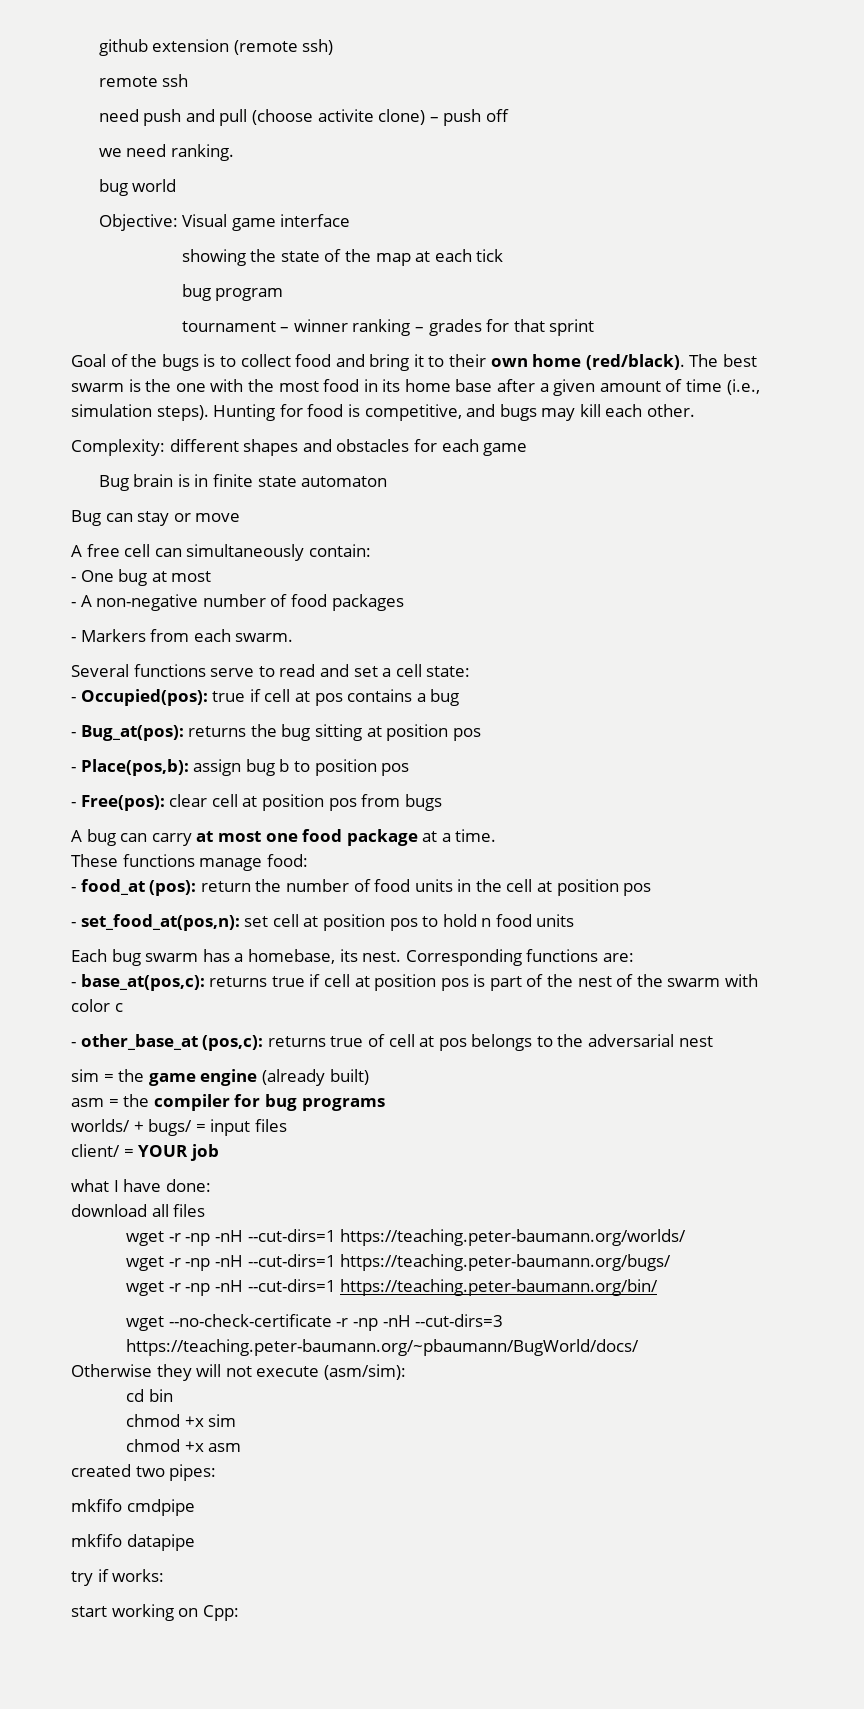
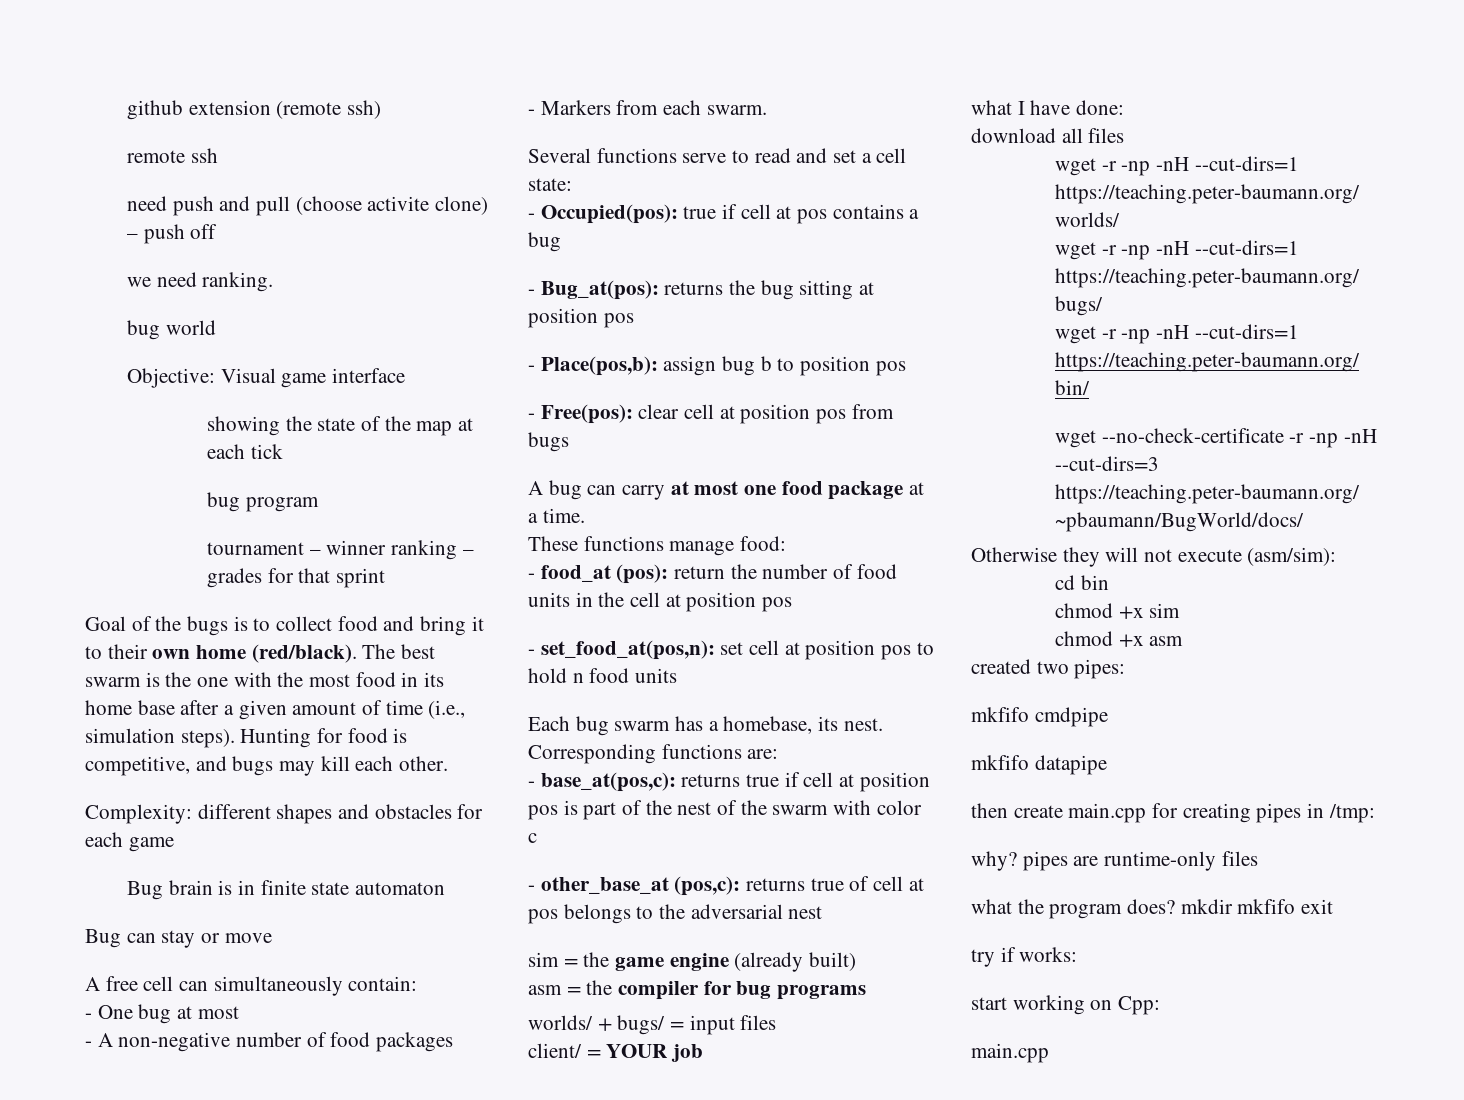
+ then create main.cpp for creating pipes in /tmp:
+ why? pipes are runtime-only files
+ what the program does? mkdir mkfifo exit
  start working on Cpp:
+ main.cpp

